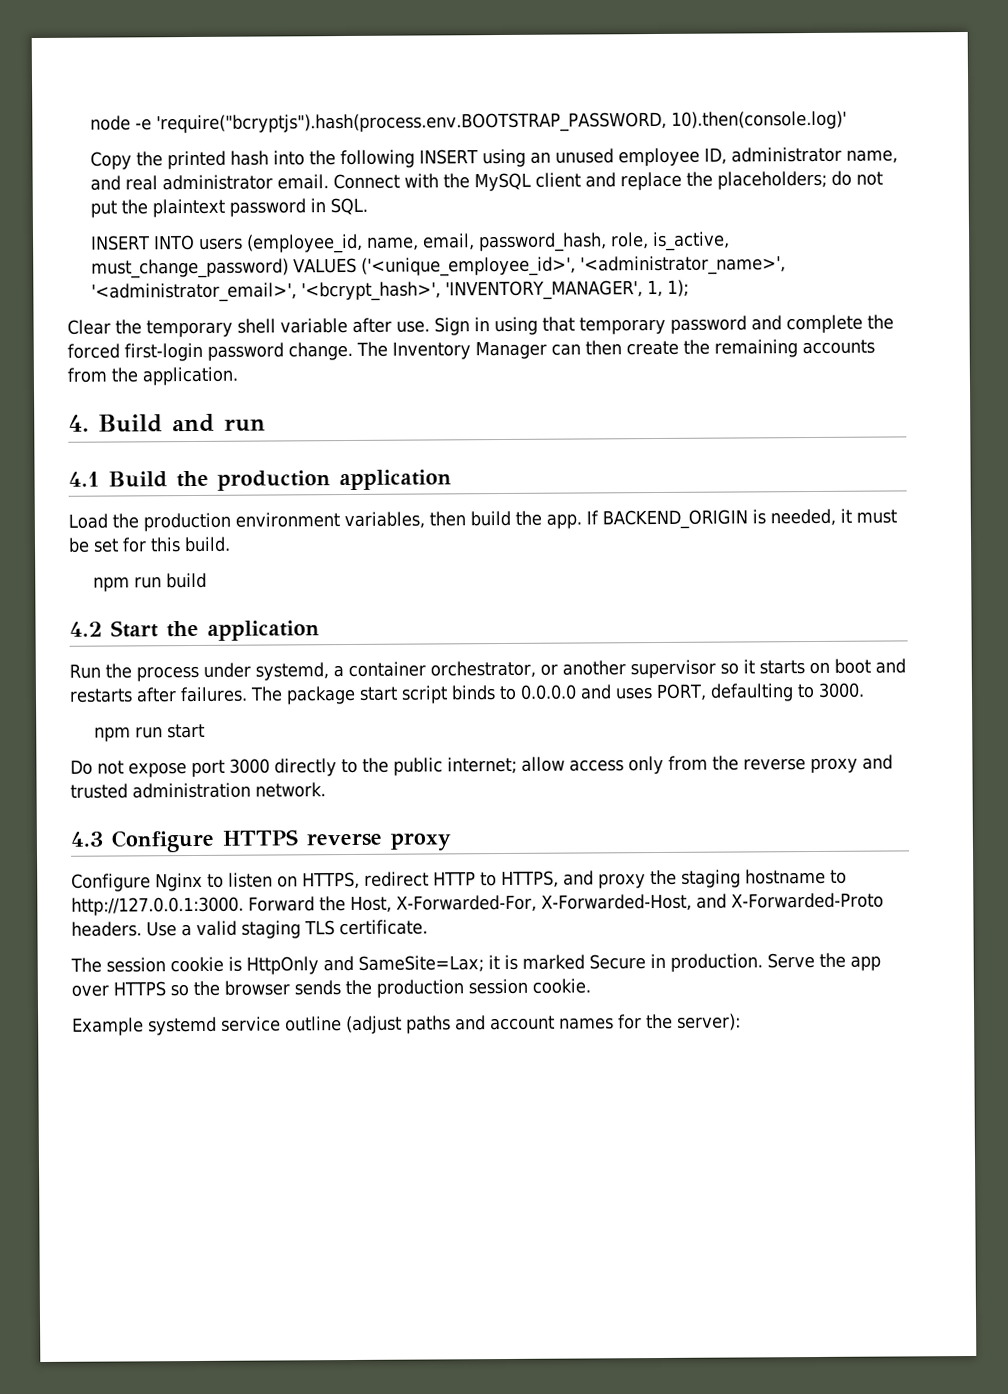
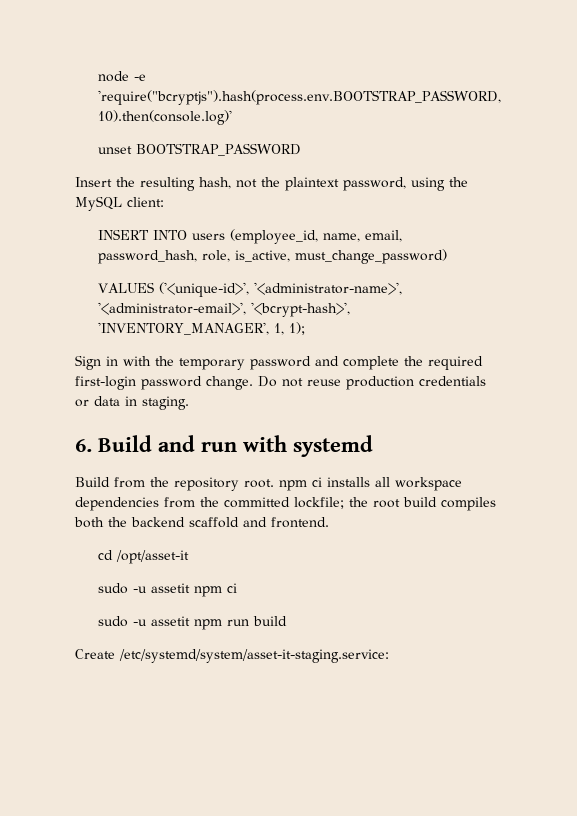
- Copy the printed hash into the following INSERT using an unused employee ID, administrator name, and real administrator email. Connect with the MySQL client and replace the placeholders; do not put the plaintext password in SQL.
+ unset BOOTSTRAP_PASSWORD
+ Insert the resulting hash, not the plaintext password, using the MySQL client:
- INSERT INTO users (employee_id, name, email, password_hash, role, is_active, must_change_password) VALUES ('<unique_employee_id>', '<administrator_name>', '<administrator_email>', '<bcrypt_hash>', 'INVENTORY_MANAGER', 1, 1);
- Clear the temporary shell variable after use. Sign in using that temporary password and complete the forced first-login password change.
+ INSERT INTO users (employee_id, name, email, password_hash, role, is_active, must_change_password)
+ VALUES ('<unique-id>', '<administrator-name>', '<administrator-email>', '<bcrypt-hash>', 'INVENTORY_MANAGER', 1, 1);
+ Sign in with the temporary password and complete the required first-login password change.
- The Inventory Manager can then create the remaining accounts from the application.
- 4. Build and run
- 4.1 Build the production application
- Load the production environment variables, then build the app. If BACKEND_ORIGIN is needed, it must be set for this build.
- npm run build
- 4.2 Start the application
- Run the process under systemd, a container orchestrator, or another supervisor so it starts on boot and restarts after failures. The package start script binds to 0.0.0.0 and uses PORT, defaulting to 3000.
- npm run start
- Do not expose port 3000 directly to the public internet; allow access only from the reverse proxy and trusted administration network.
- 4.3 Configure HTTPS reverse proxy
- Configure Nginx to listen on HTTPS, redirect HTTP to HTTPS, and proxy the staging hostname to http://127.0.0.1:3000. Forward the Host, X-Forwarded-For, X-Forwarded-Host, and X-Forwarded-Proto headers. Use a valid staging TLS certificate.
- The session cookie is HttpOnly and SameSite=Lax; it is marked Secure in production. Serve the app over HTTPS so the browser sends the production session cookie.
- Example systemd service outline (adjust paths and account names for the server):
+ Do not reuse production credentials or data in staging.
+ 6. Build and run with systemd
+ Build from the repository root. npm ci installs all workspace dependencies from the committed lockfile; the root build compiles both the backend scaffold and frontend.
+ cd /opt/asset-it
+ sudo -u assetit npm ci
+ sudo -u assetit npm run build
+ Create /etc/systemd/system/asset-it-staging.service:

